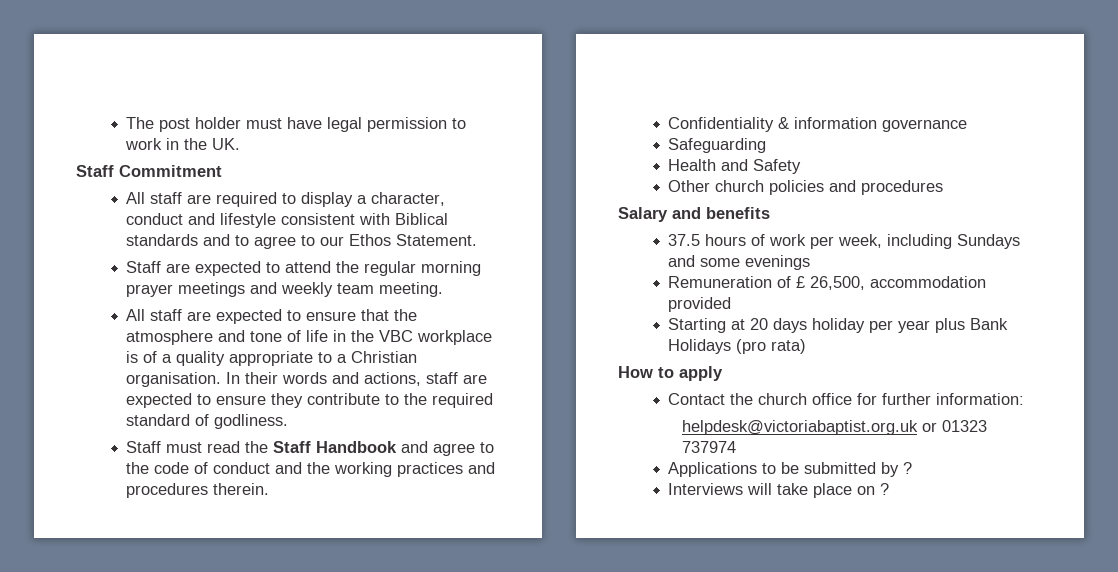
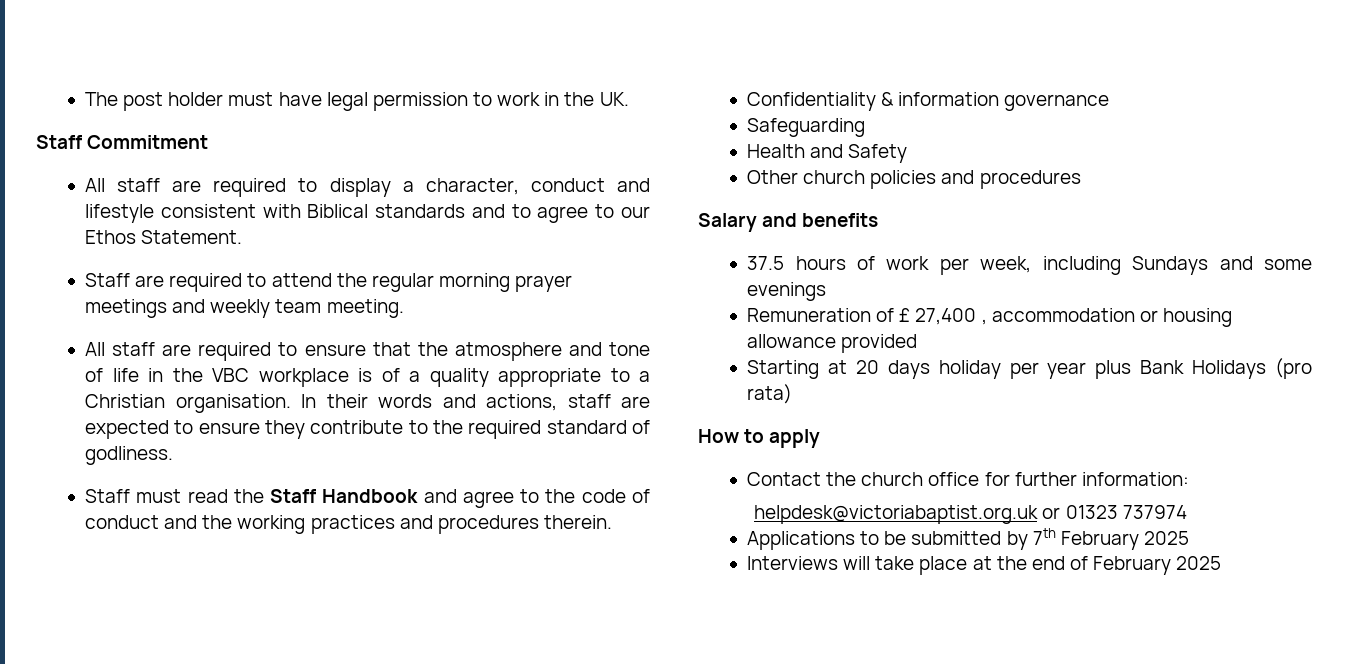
- Staff are expected to attend the regular morning prayer meetings and weekly team meeting.
+ Staff are required to attend the regular morning prayer meetings and weekly team meeting.
- All staff are expected to ensure that the atmosphere and tone of life in the VBC workplace is of a quality appropriate to a Christian organisation.
+ All staff are required to ensure that the atmosphere and tone of life in the VBC workplace is of a quality appropriate to a Christian organisation.
- Remuneration of £ 26,500, accommodation provided
+ Remuneration of £ 27,400 , accommodation or housing allowance provided
- Applications to be submitted by ?
+ Applications to be submitted by 7th February 2025
- Interviews will take place on ?
+ Interviews will take place at the end of February 2025

